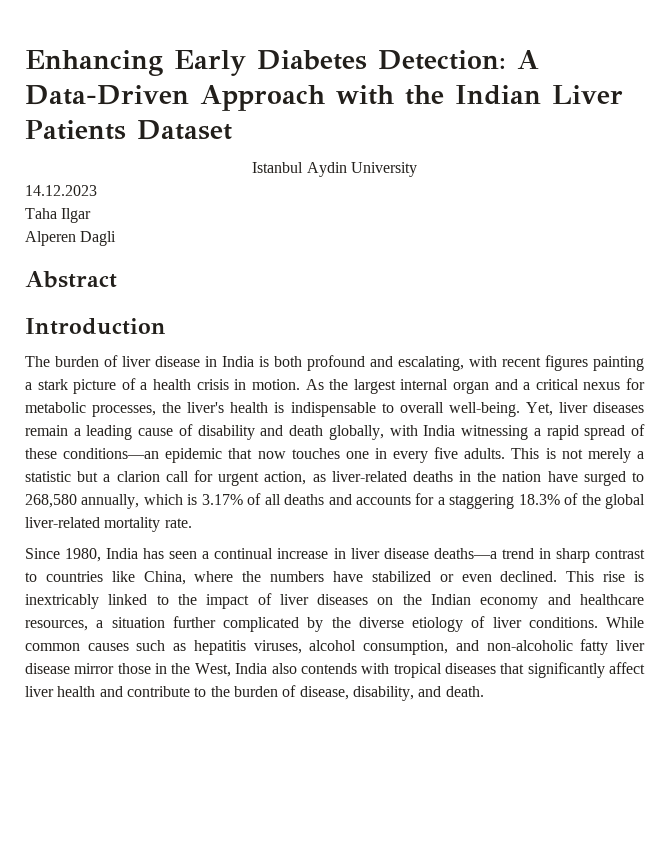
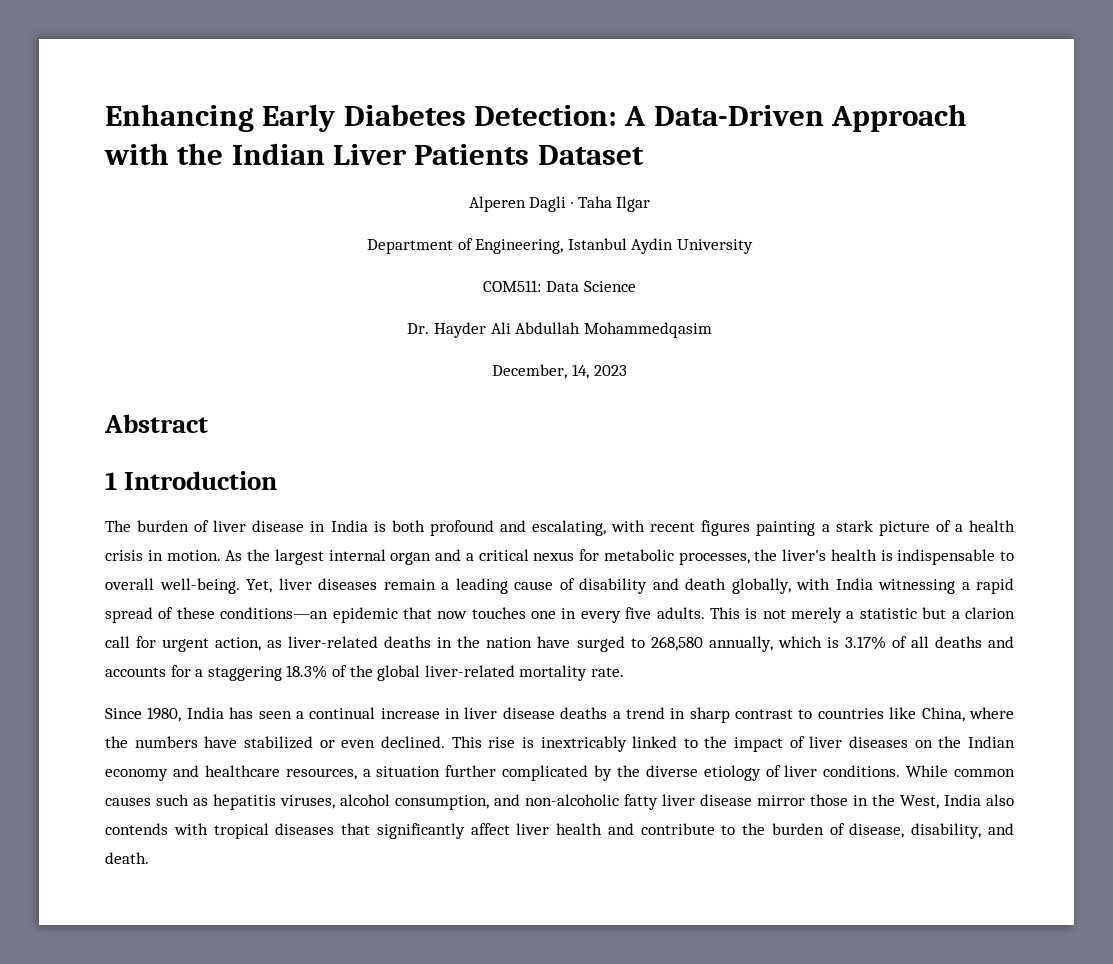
- Istanbul Aydin University
- 14.12.2023
- Taha Ilgar
- Alperen Dagli
+ Alperen Dagli · Taha Ilgar
+ Department of Engineering, Istanbul Aydin University
+ COM511: Data Science
+ Dr. Hayder Ali Abdullah Mohammedqasim
+ December, 14, 2023
- Introduction
+ 1 Introduction
- Since 1980, India has seen a continual increase in liver disease deaths—a trend in sharp contrast to countries like China, where the numbers have stabilized or even declined.
+ Since 1980, India has seen a continual increase in liver disease deaths a trend in sharp contrast to countries like China, where the numbers have stabilized or even declined.

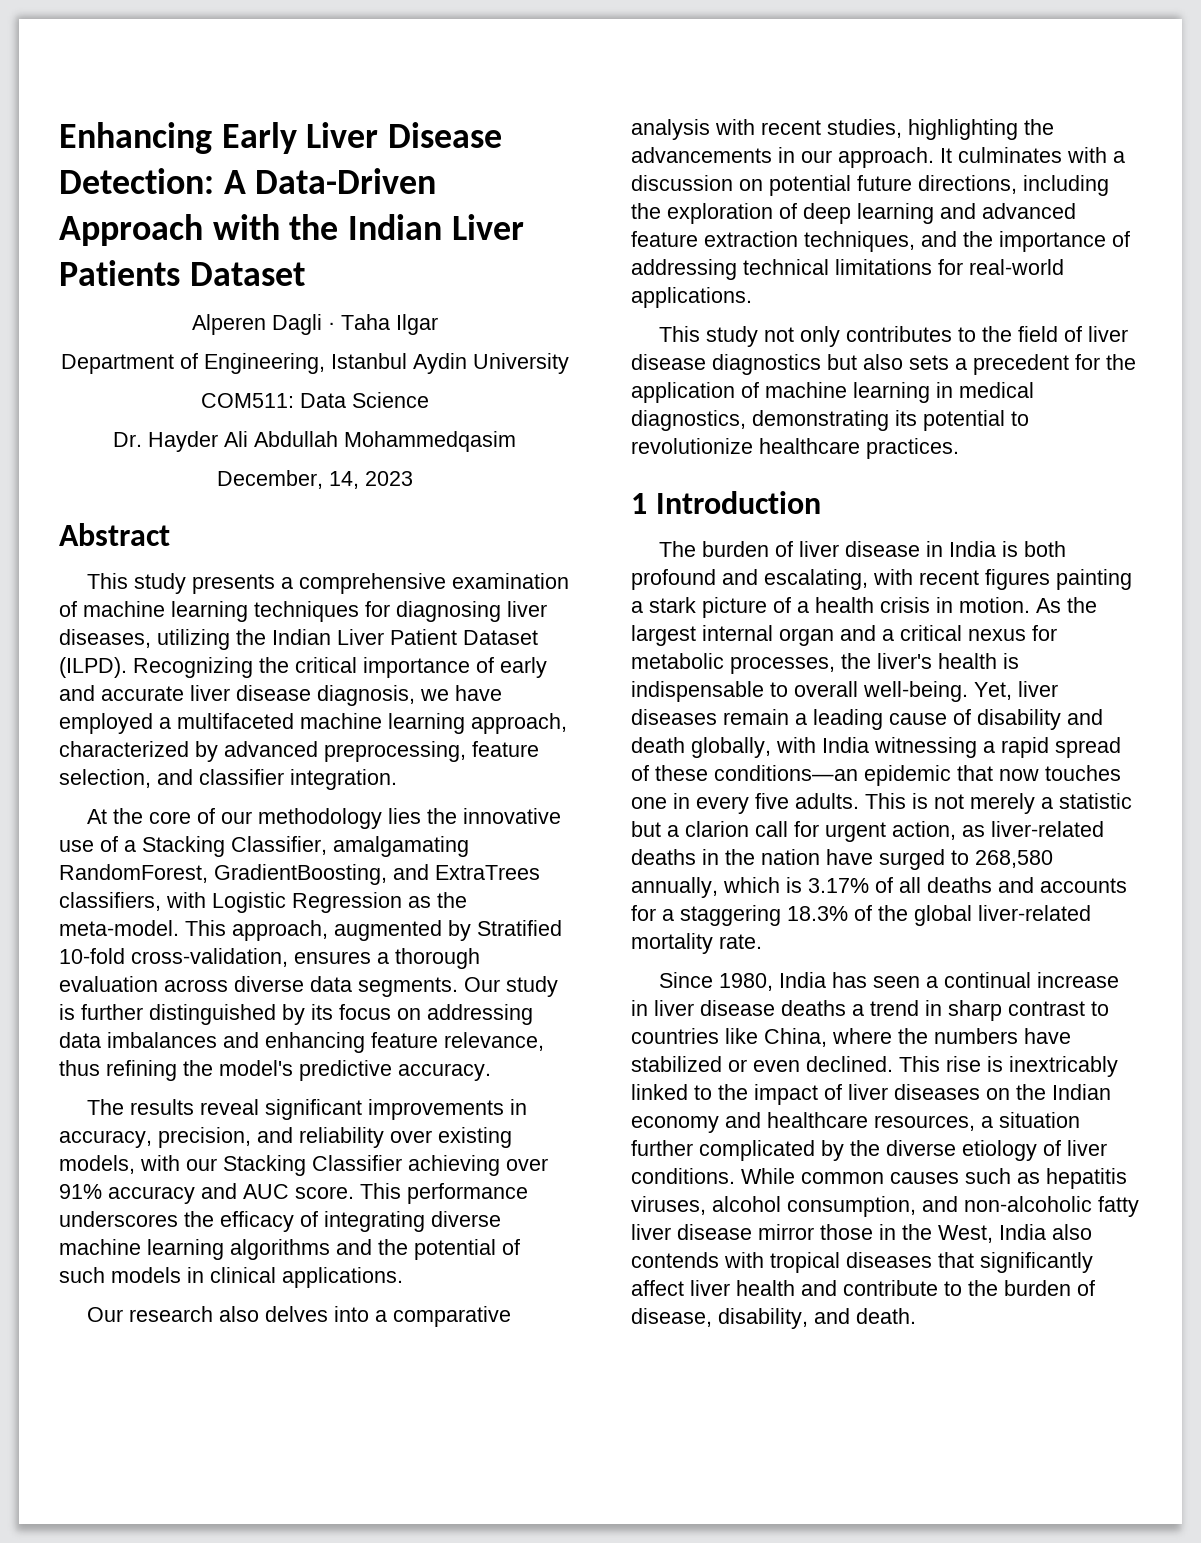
- Enhancing Early Diabetes Detection: A Data-Driven Approach with the Indian Liver Patients Dataset
+ Enhancing Early Liver Disease Detection: A Data-Driven Approach with the Indian Liver Patients Dataset
+ This study presents a comprehensive examination of machine learning techniques for diagnosing liver diseases, utilizing the Indian Liver Patient Dataset (ILPD). Recognizing the critical importance of early and accurate liver disease diagnosis, we have employed a multifaceted machine learning approach, characterized by advanced preprocessing, feature selection, and classifier integration.
+ At the core of our methodology lies the innovative use of a Stacking Classifier, amalgamating RandomForest, GradientBoosting, and ExtraTrees classifiers, with Logistic Regression as the meta-model. This approach, augmented by Stratified 10-fold cross-validation, ensures a thorough evaluation across diverse data segments. Our study is further distinguished by its focus on addressing data imbalances and enhancing feature relevance, thus refining the model's predictive accuracy.
+ The results reveal significant improvements in accuracy, precision, and reliability over existing models, with our Stacking Classifier achieving over 91% accuracy and AUC score. This performance underscores the efficacy of integrating diverse machine learning algorithms and the potential of such models in clinical applications.
+ Our research also delves into a comparative analysis with recent studies, highlighting the advancements in our approach. It culminates with a discussion on potential future directions, including the exploration of deep learning and advanced feature extraction techniques, and the importance of addressing technical limitations for real-world applications.
+ This study not only contributes to the field of liver disease diagnostics but also sets a precedent for the application of machine learning in medical diagnostics, demonstrating its potential to revolutionize healthcare practices.

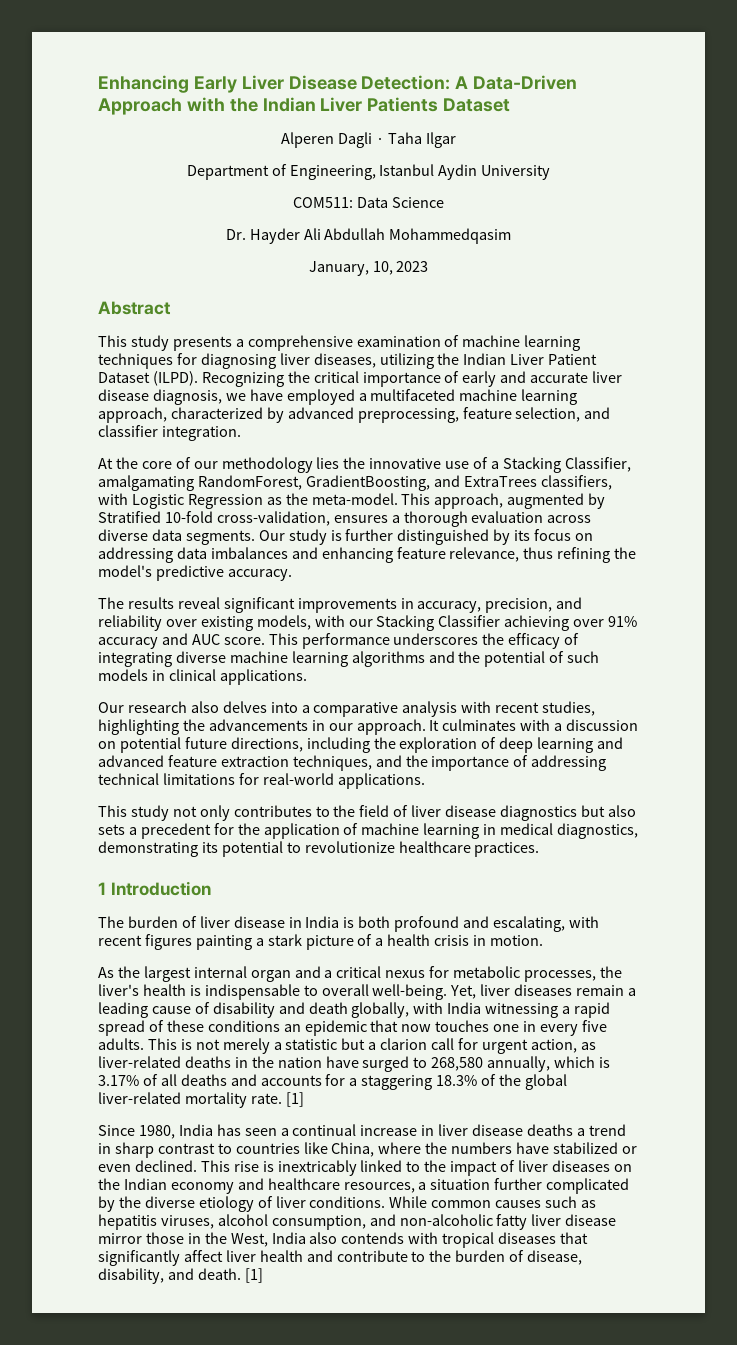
- December, 14, 2023
+ January, 10, 2023
- The burden of liver disease in India is both profound and escalating, with recent figures painting a stark picture of a health crisis in motion. As the largest internal organ and a critical nexus for metabolic processes, the liver's health is indispensable to overall well-being.
+ The burden of liver disease in India is both profound and escalating, with recent figures painting a stark picture of a health crisis in motion.
+ As the largest internal organ and a critical nexus for metabolic processes, the liver's health is indispensable to overall well-being.
- Yet, liver diseases remain a leading cause of disability and death globally, with India witnessing a rapid spread of these conditions—an epidemic that now touches one in every five adults.
+ Yet, liver diseases remain a leading cause of disability and death globally, with India witnessing a rapid spread of these conditions an epidemic that now touches one in every five adults.
- This is not merely a statistic but a clarion call for urgent action, as liver-related deaths in the nation have surged to 268,580 annually, which is 3.17% of all deaths and accounts for a staggering 18.3% of the global liver-related mortality rate.
+ This is not merely a statistic but a clarion call for urgent action, as liver-related deaths in the nation have surged to 268,580 annually, which is 3.17% of all deaths and accounts for a staggering 18.3% of the global liver-related mortality rate. [1]
- While common causes such as hepatitis viruses, alcohol consumption, and non-alcoholic fatty liver disease mirror those in the West, India also contends with tropical diseases that significantly affect liver health and contribute to the burden of disease, disability, and death.
+ While common causes such as hepatitis viruses, alcohol consumption, and non-alcoholic fatty liver disease mirror those in the West, India also contends with tropical diseases that significantly affect liver health and contribute to the burden of disease, disability, and death. [1]

